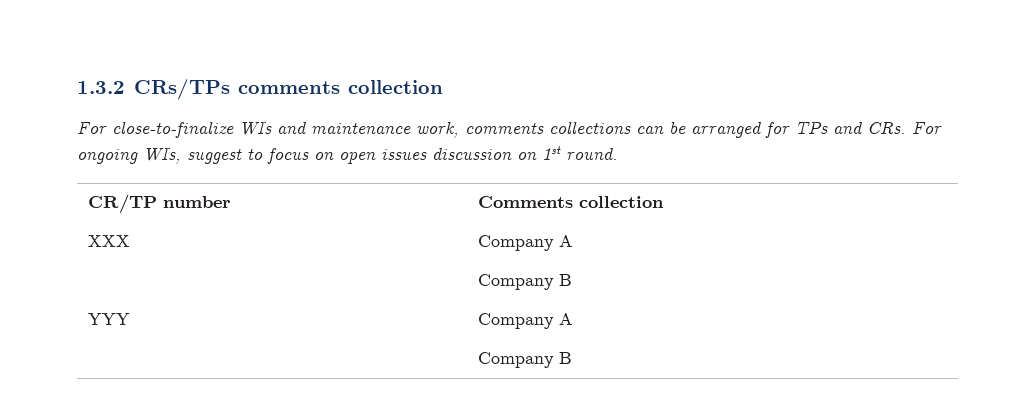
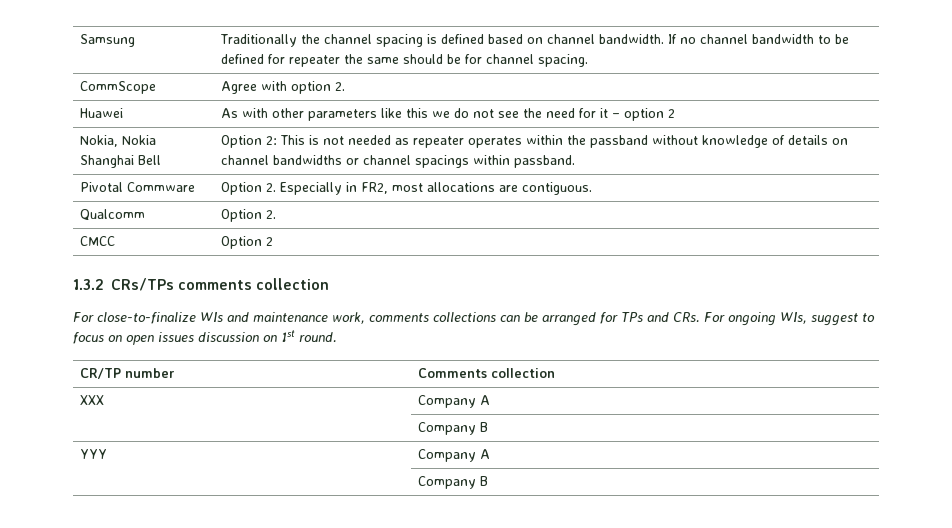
+ Samsung | Traditionally the channel spacing is defined based on channel bandwidth. If no channel bandwidth to be defined for repeater the same should be for channel spacing.
+ CommScope | Agree with option 2.
+ Huawei | As with other parameters like this we do not see the need for it – option 2
+ Nokia, Nokia Shanghai Bell | Option 2: This is not needed as repeater operates within the passband without knowledge of details on channel bandwidths or channel spacings within passband.
+ Pivotal Commware | Option 2. Especially in FR2, most allocations are contiguous.
+ Qualcomm | Option 2.
+ CMCC | Option 2

